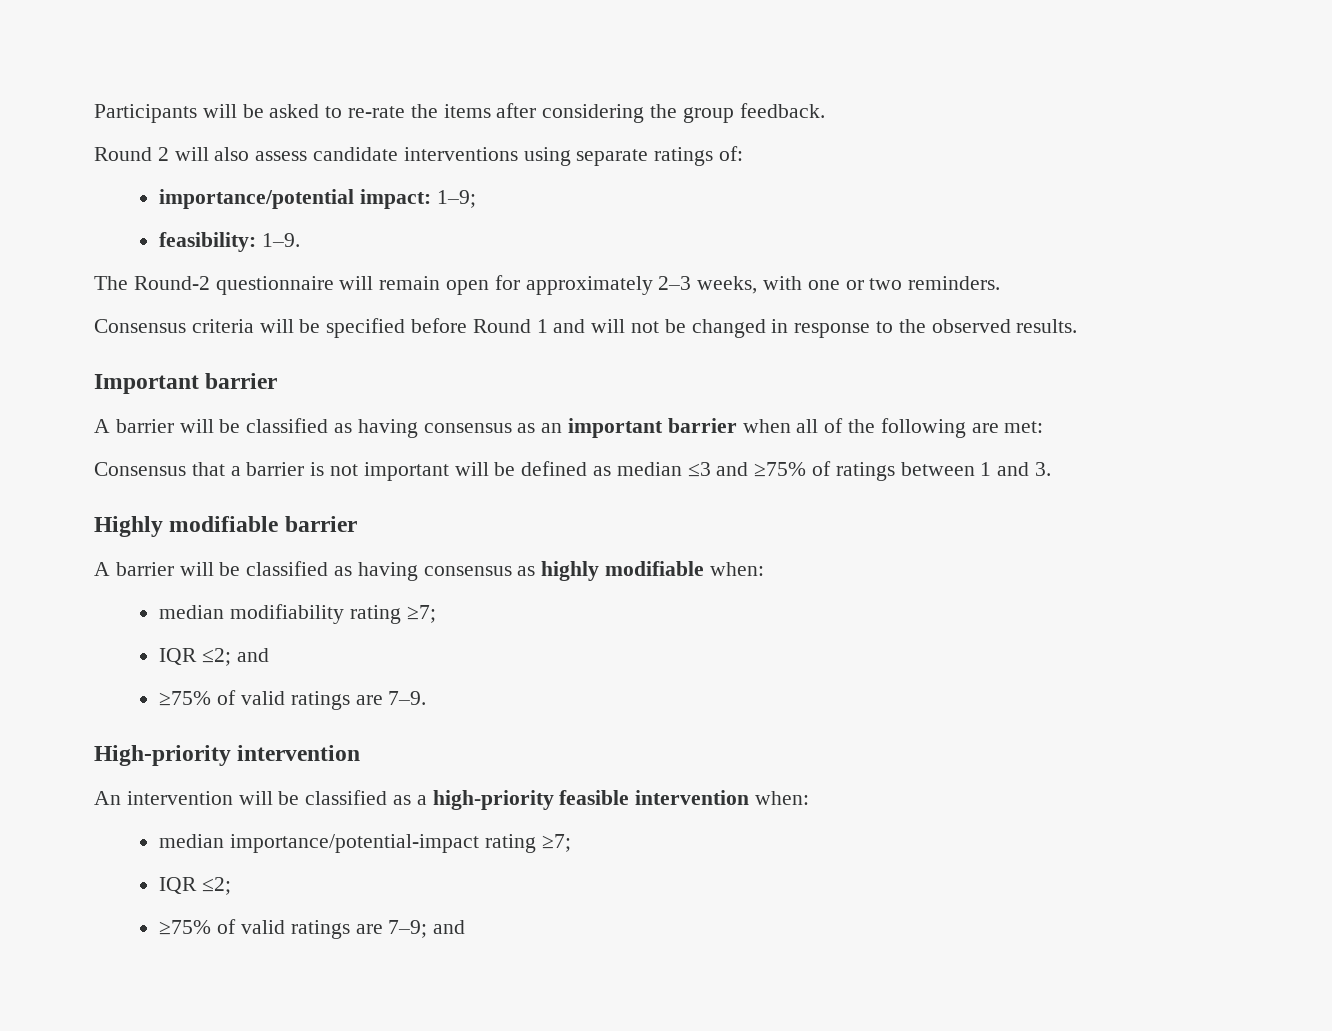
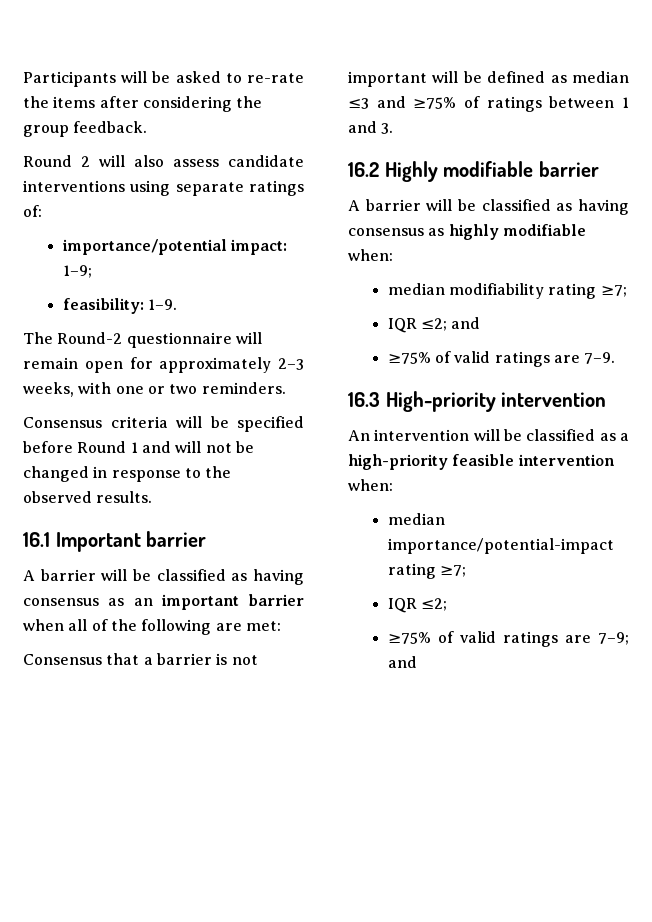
- Important barrier
+ 16.1 Important barrier
- Highly modifiable barrier
+ 16.2 Highly modifiable barrier
- High-priority intervention
+ 16.3 High-priority intervention

